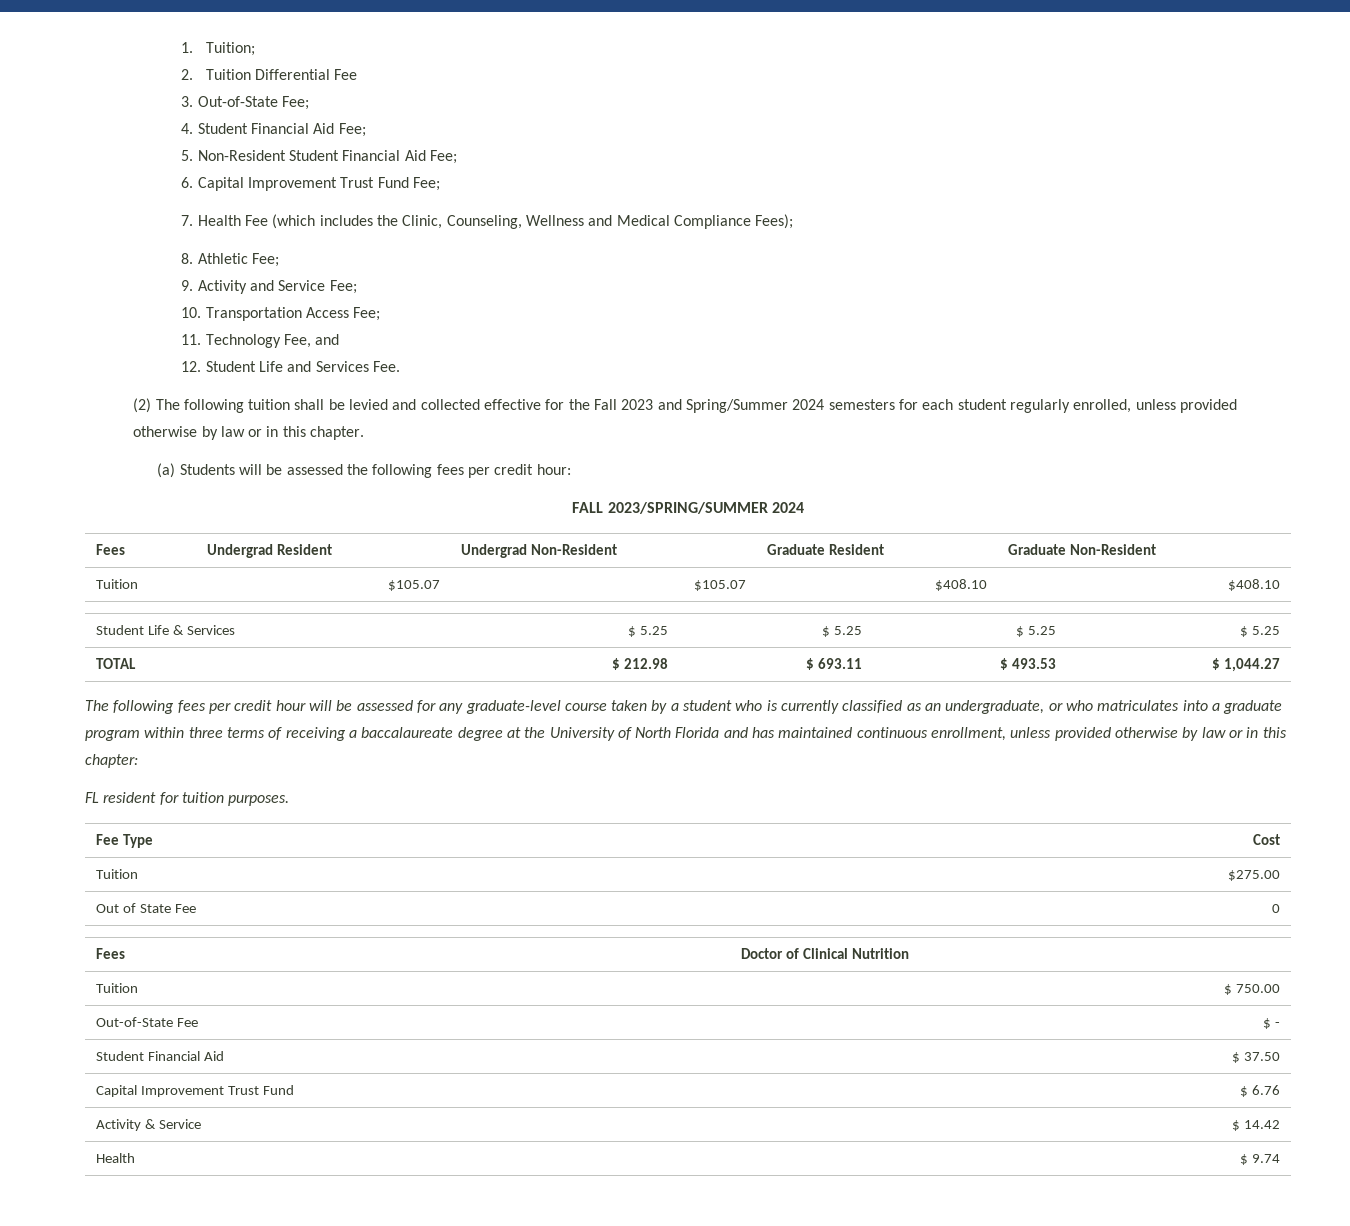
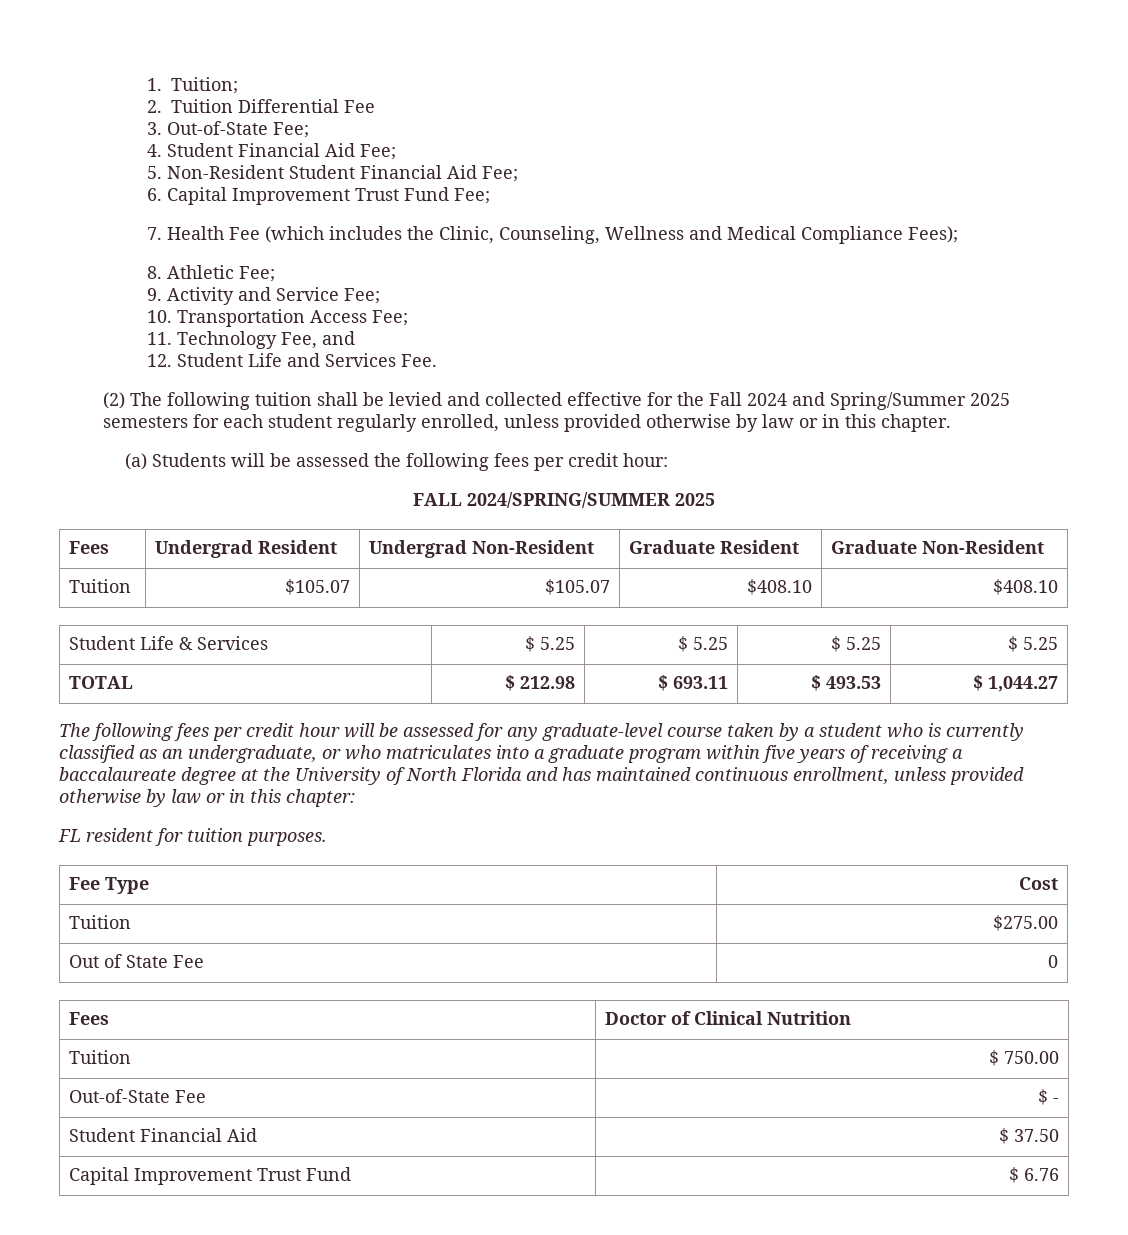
- (2) The following tuition shall be levied and collected effective for the Fall 2023 and Spring/Summer 2024 semesters for each student regularly enrolled, unless provided otherwise by law or in this chapter.
+ (2) The following tuition shall be levied and collected effective for the Fall 2024 and Spring/Summer 2025 semesters for each student regularly enrolled, unless provided otherwise by law or in this chapter.
- FALL 2023/SPRING/SUMMER 2024
+ FALL 2024/SPRING/SUMMER 2025
- The following fees per credit hour will be assessed for any graduate-level course taken by a student who is currently classified as an undergraduate, or who matriculates into a graduate program within three terms of receiving a baccalaureate degree at the University of North Florida and has maintained continuous enrollment, unless provided otherwise by law or in this chapter:
+ The following fees per credit hour will be assessed for any graduate-level course taken by a student who is currently classified as an undergraduate, or who matriculates into a graduate program within five years of receiving a baccalaureate degree at the University of North Florida and has maintained continuous enrollment, unless provided otherwise by law or in this chapter:
- Activity & Service | $ 14.42
- Health | $ 9.74

